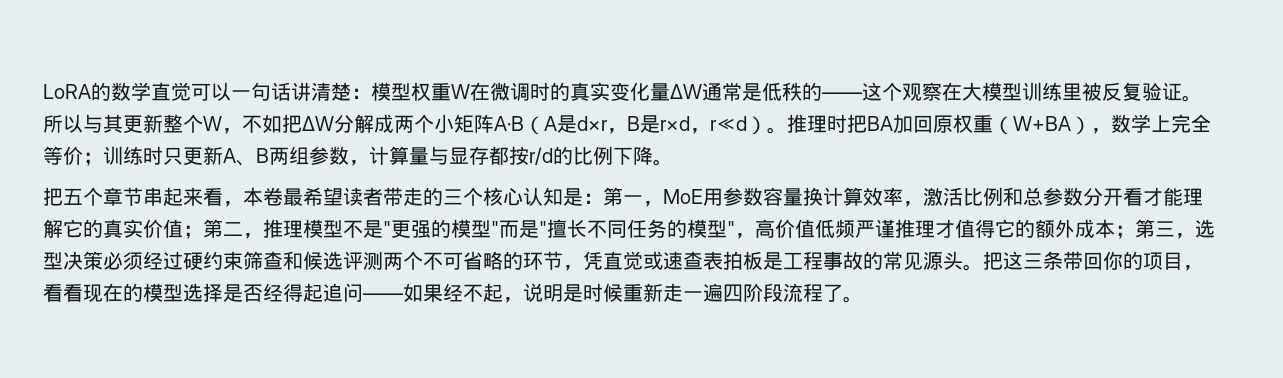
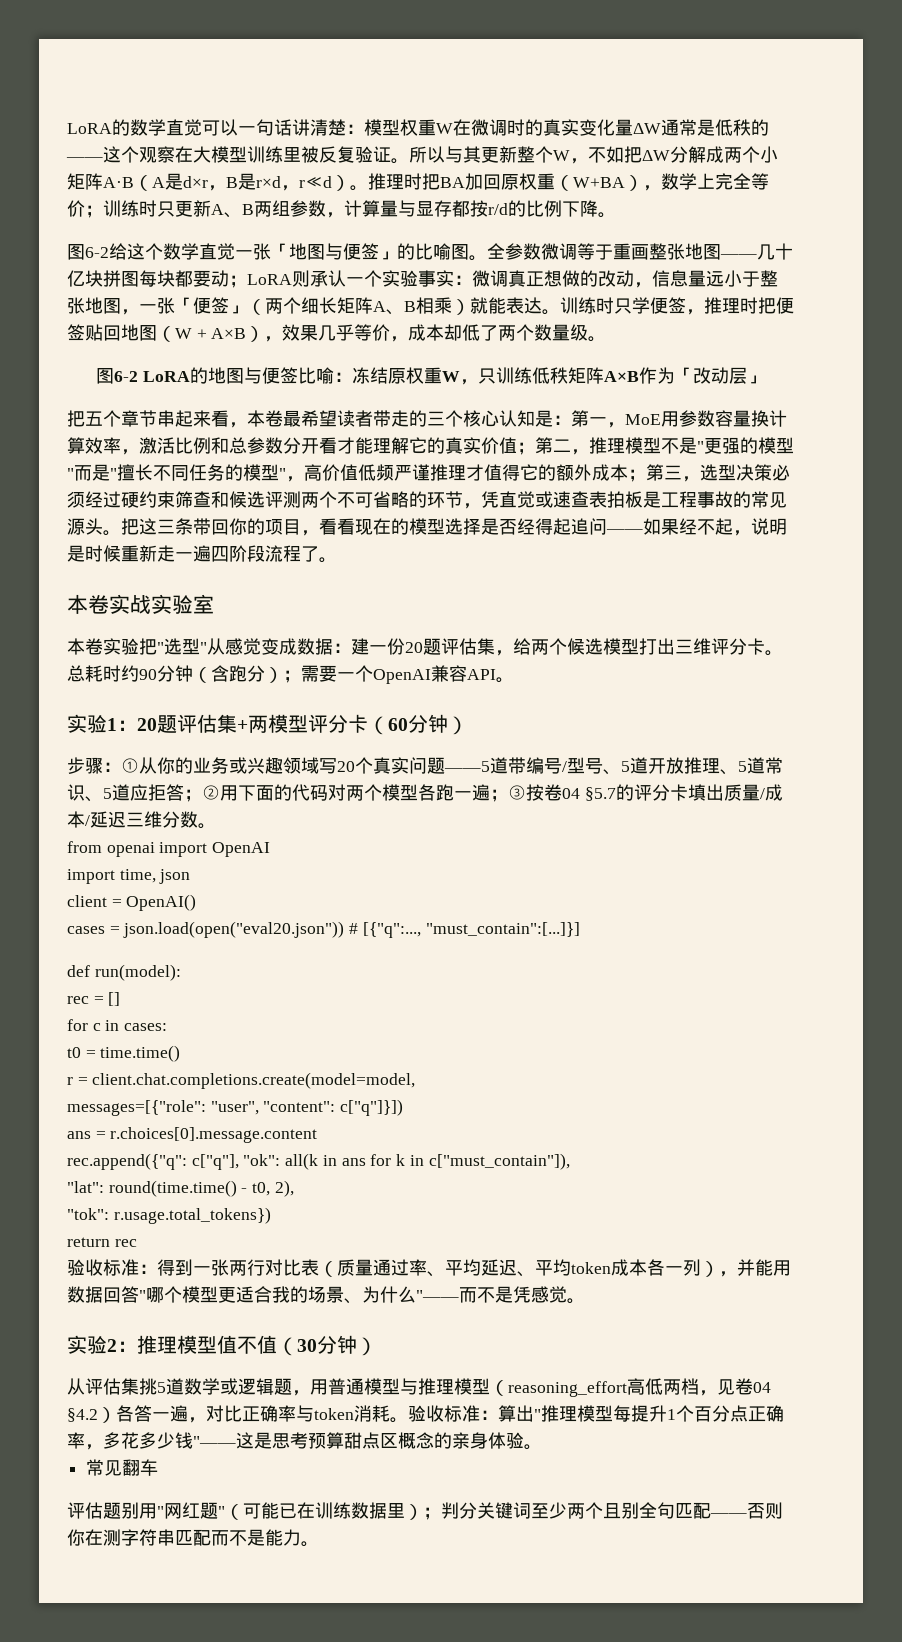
+ 图6-2给这个数学直觉一张「地图与便签」的比喻图。全参数微调等于重画整张地图——几十亿块拼图每块都要动；LoRA则承认一个实验事实：微调真正想做的改动，信息量远小于整张地图，一张「便签」（两个细长矩阵A、B相乘）就能表达。训练时只学便签，推理时把便签贴回地图（W + A×B），效果几乎等价，成本却低了两个数量级。
+ 图6-2 LoRA的地图与便签比喻：冻结原权重W，只训练低秩矩阵A×B作为「改动层」
+ 本卷实战实验室
+ 本卷实验把"选型"从感觉变成数据：建一份20题评估集，给两个候选模型打出三维评分卡。总耗时约90分钟（含跑分）；需要一个OpenAI兼容API。
+ 实验1：20题评估集+两模型评分卡（60分钟）
+ 步骤：①从你的业务或兴趣领域写20个真实问题——5道带编号/型号、5道开放推理、5道常识、5道应拒答；②用下面的代码对两个模型各跑一遍；③按卷04 §5.7的评分卡填出质量/成本/延迟三维分数。
+ from openai import OpenAI
+ import time, json
+ client = OpenAI()
+ cases = json.load(open("eval20.json")) # [{"q":..., "must_contain":[...]}]
+ def run(model):
+ rec = []
+ for c in cases:
+ t0 = time.time()
+ r = client.chat.completions.create(model=model,
+ messages=[{"role": "user", "content": c["q"]}])
+ ans = r.choices[0].message.content
+ rec.append({"q": c["q"], "ok": all(k in ans for k in c["must_contain"]),
+ "lat": round(time.time() - t0, 2),
+ "tok": r.usage.total_tokens})
+ return rec
+ 验收标准：得到一张两行对比表（质量通过率、平均延迟、平均token成本各一列），并能用数据回答"哪个模型更适合我的场景、为什么"——而不是凭感觉。
+ 实验2：推理模型值不值（30分钟）
+ 从评估集挑5道数学或逻辑题，用普通模型与推理模型（reasoning_effort高低两档，见卷04 §4.2）各答一遍，对比正确率与token消耗。验收标准：算出"推理模型每提升1个百分点正确率，多花多少钱"——这是思考预算甜点区概念的亲身体验。
+ 常见翻车
+ 评估题别用"网红题"（可能已在训练数据里）；判分关键词至少两个且别全句匹配——否则你在测字符串匹配而不是能力。

